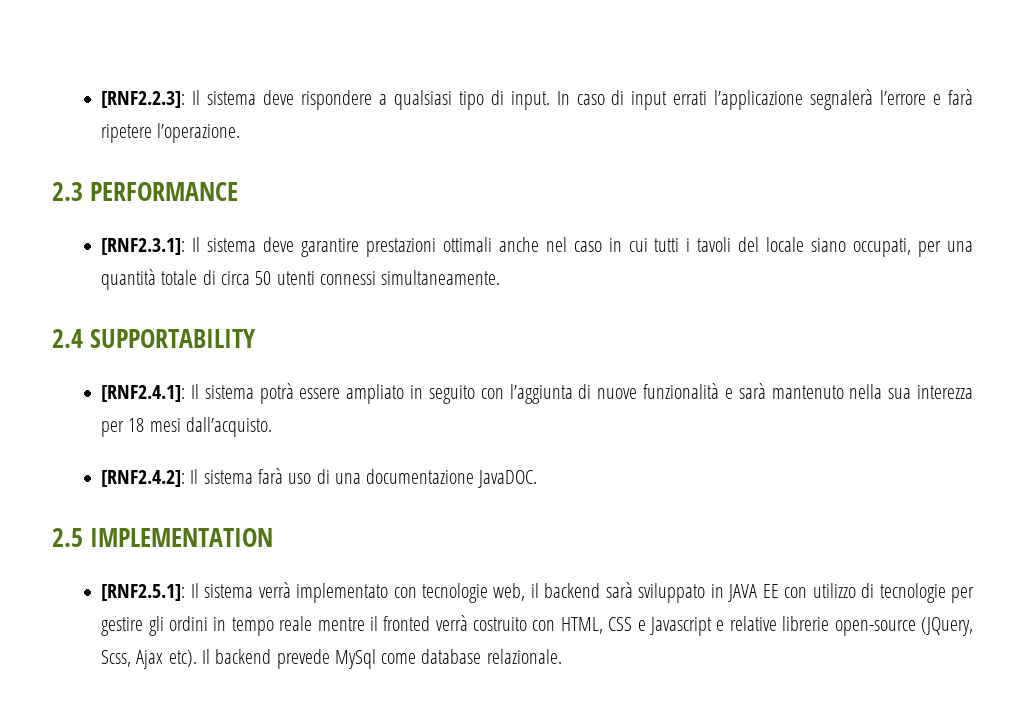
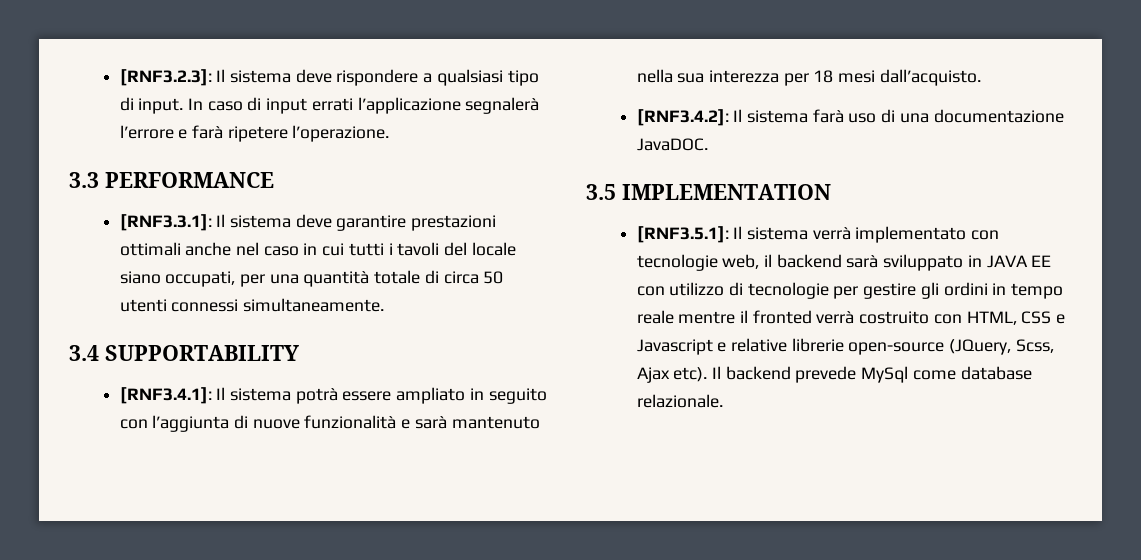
- [RNF2.2.3]: Il sistema deve rispondere a qualsiasi tipo di input.
+ [RNF3.2.3]: Il sistema deve rispondere a qualsiasi tipo di input.
- 2.3 PERFORMANCE
+ 3.3 PERFORMANCE
- [RNF2.3.1]: Il sistema deve garantire prestazioni ottimali anche nel caso in cui tutti i tavoli del locale siano occupati, per una quantità totale di circa 50 utenti connessi simultaneamente.
+ [RNF3.3.1]: Il sistema deve garantire prestazioni ottimali anche nel caso in cui tutti i tavoli del locale siano occupati, per una quantità totale di circa 50 utenti connessi simultaneamente.
- 2.4 SUPPORTABILITY
+ 3.4 SUPPORTABILITY
- [RNF2.4.1]: Il sistema potrà essere ampliato in seguito con l’aggiunta di nuove funzionalità e sarà mantenuto nella sua interezza per 18 mesi dall’acquisto.
+ [RNF3.4.1]: Il sistema potrà essere ampliato in seguito con l’aggiunta di nuove funzionalità e sarà mantenuto nella sua interezza per 18 mesi dall’acquisto.
- [RNF2.4.2]: Il sistema farà uso di una documentazione JavaDOC.
+ [RNF3.4.2]: Il sistema farà uso di una documentazione JavaDOC.
- 2.5 IMPLEMENTATION
+ 3.5 IMPLEMENTATION
- [RNF2.5.1]: Il sistema verrà implementato con tecnologie web, il backend sarà sviluppato in JAVA EE con utilizzo di tecnologie per gestire gli ordini in tempo reale mentre il fronted verrà costruito con HTML, CSS e Javascript e relative librerie open-source (JQuery, Scss, Ajax etc).
+ [RNF3.5.1]: Il sistema verrà implementato con tecnologie web, il backend sarà sviluppato in JAVA EE con utilizzo di tecnologie per gestire gli ordini in tempo reale mentre il fronted verrà costruito con HTML, CSS e Javascript e relative librerie open-source (JQuery, Scss, Ajax etc).

